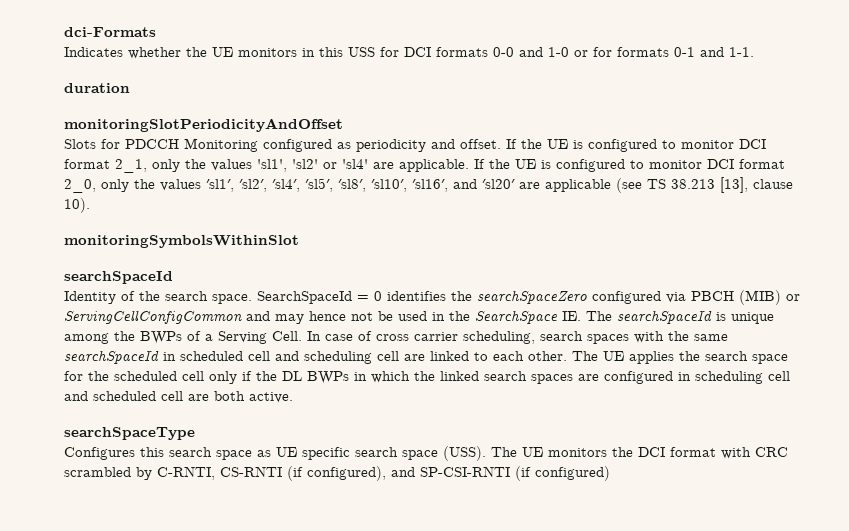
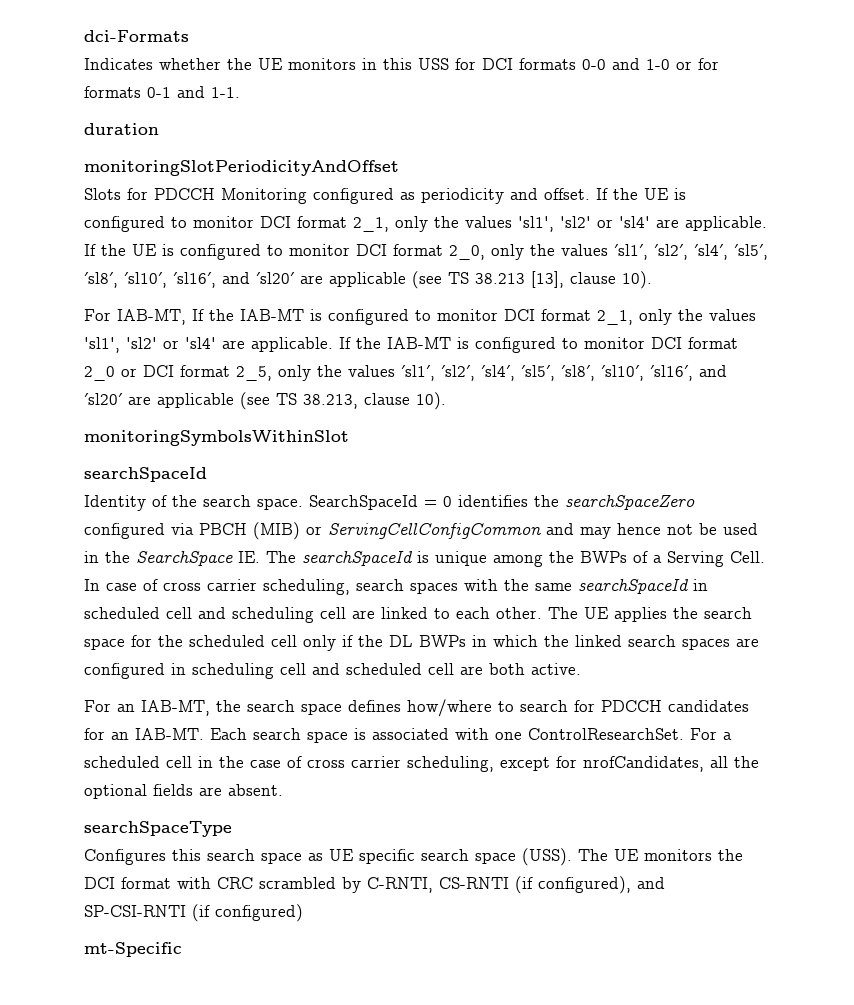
+ For IAB-MT, If the IAB-MT is configured to monitor DCI format 2_1, only the values 'sl1', 'sl2' or 'sl4' are applicable. If the IAB-MT is configured to monitor DCI format 2_0 or DCI format 2_5, only the values ′sl1′, ′sl2′, ′sl4′, ′sl5′, ′sl8′, ′sl10′, ′sl16′, and ′sl20′ are applicable (see TS 38.213, clause 10).
+ For an IAB-MT, the search space defines how/where to search for PDCCH candidates for an IAB-MT. Each search space is associated with one ControlResearchSet. For a scheduled cell in the case of cross carrier scheduling, except for nrofCandidates, all the optional fields are absent.
+ mt-Specific

